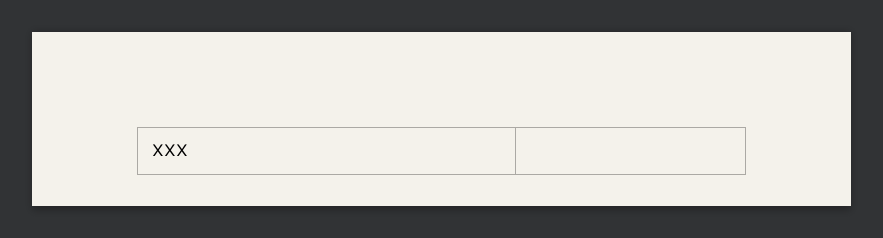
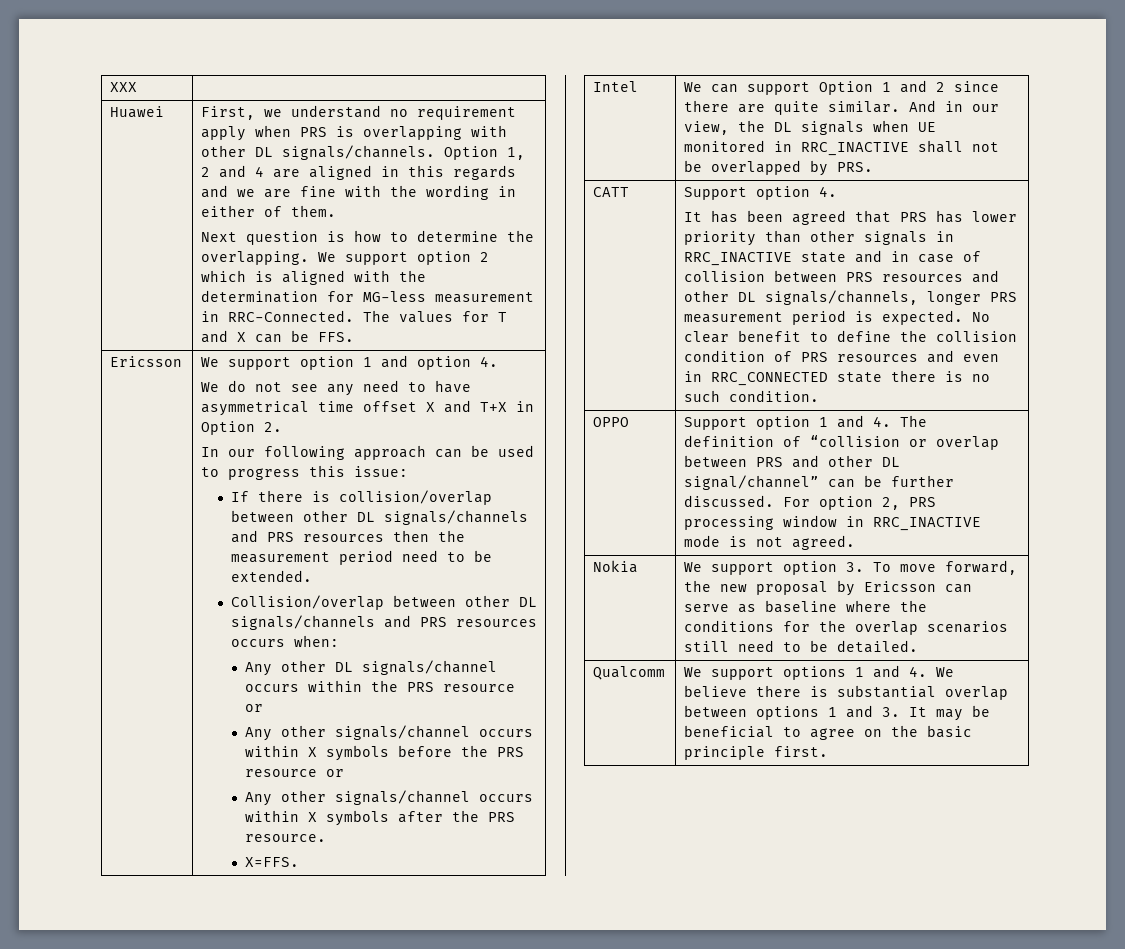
+ Huawei | First, we understand no requirement apply when PRS is overlapping with other DL signals/channels. Option 1, 2 and 4 are aligned in this regards and we are fine with the wording in either of them.
+ Next question is how to determine the overlapping. We support option 2 which is aligned with the determination for MG-less measurement in RRC-Connected. The values for T and X can be FFS.
+ Ericsson | We support option 1 and option 4.
+ We do not see any need to have asymmetrical time offset X and T+X in Option 2.
+ In our following approach can be used to progress this issue:
+ If there is collision/overlap between other DL signals/channels and PRS resources then the measurement period need to be extended.
+ Collision/overlap between other DL signals/channels and PRS resources occurs when:
+ Any other DL signals/channel occurs within the PRS resource or
+ Any other signals/channel occurs within X symbols before the PRS resource or
+ Any other signals/channel occurs within X symbols after the PRS resource.
+ X=FFS.
+ Intel | We can support Option 1 and 2 since there are quite similar. And in our view, the DL signals when UE monitored in RRC_INACTIVE shall not be overlapped by PRS.
+ CATT | Support option 4.
+ It has been agreed that PRS has lower priority than other signals in RRC_INACTIVE state and in case of collision between PRS resources and other DL signals/channels, longer PRS measurement period is expected. No clear benefit to define the collision condition of PRS resources and even in RRC_CONNECTED state there is no such condition.
+ OPPO | Support option 1 and 4. The definition of “collision or overlap between PRS and other DL signal/channel” can be further discussed. For option 2, PRS processing window in RRC_INACTIVE mode is not agreed.
+ Nokia | We support option 3. To move forward, the new proposal by Ericsson can serve as baseline where the conditions for the overlap scenarios still need to be detailed.
+ Qualcomm | We support options 1 and 4. We believe there is substantial overlap between options 1 and 3. It may be beneficial to agree on the basic principle first.

